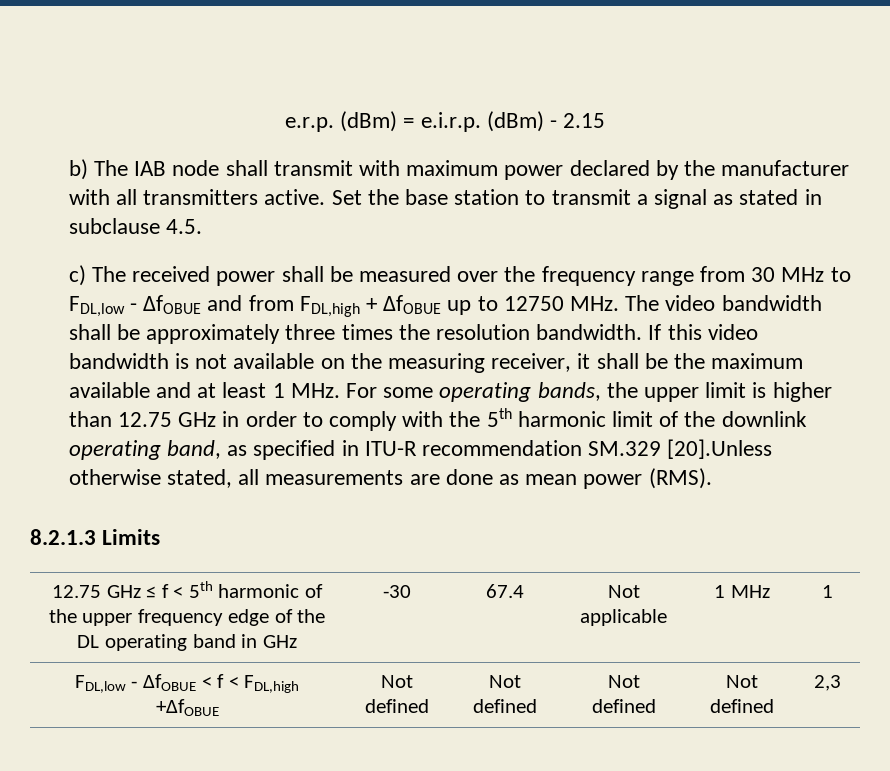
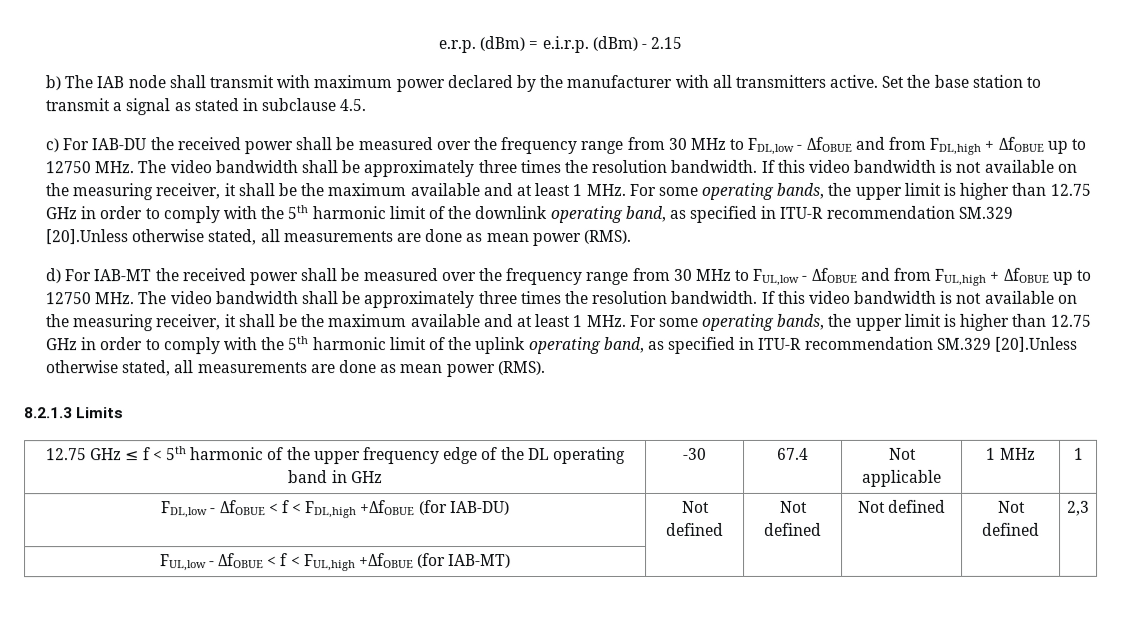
- c) The received power shall be measured over the frequency range from 30 MHz to FDL,low - ΔfOBUE and from FDL,high + ΔfOBUE up to 12750 MHz. The video bandwidth shall be approximately three times the resolution bandwidth.
+ c) For IAB-DU the received power shall be measured over the frequency range from 30 MHz to FDL,low - ΔfOBUE and from FDL,high + ΔfOBUE up to 12750 MHz. The video bandwidth shall be approximately three times the resolution bandwidth.
+ d) For IAB-MT the received power shall be measured over the frequency range from 30 MHz to FUL,low - ΔfOBUE and from FUL,high + ΔfOBUE up to 12750 MHz. The video bandwidth shall be approximately three times the resolution bandwidth. If this video bandwidth is not available on the measuring receiver, it shall be the maximum available and at least 1 MHz. For some operating bands, the upper limit is higher than 12.75 GHz in order to comply with the 5th harmonic limit of the uplink operating band, as specified in ITU-R recommendation SM.329 [20].Unless otherwise stated, all measurements are done as mean power (RMS).
- FDL,low - ΔfOBUE < f < FDL,high +ΔfOBUE | Not defined | Not defined | Not defined | Not defined | 2,3
+ FDL,low - ΔfOBUE < f < FDL,high +ΔfOBUE (for IAB-DU) | Not defined | Not defined | Not defined | Not defined | 2,3
+ FUL,low - ΔfOBUE < f < FUL,high +ΔfOBUE (for IAB-MT) | | | | |

